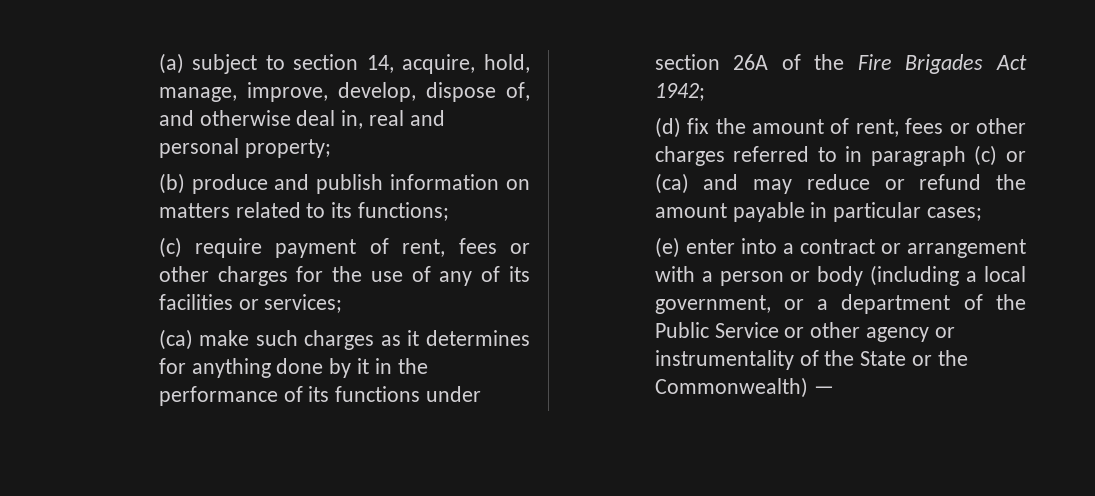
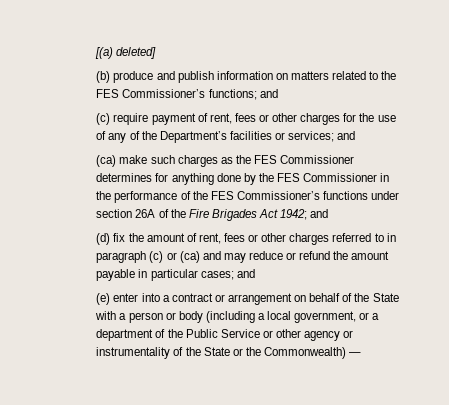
- (a) subject to section 14, acquire, hold, manage, improve, develop, dispose of, and otherwise deal in, real and personal property;
+ [(a) deleted]
- (b) produce and publish information on matters related to its functions;
+ (b) produce and publish information on matters related to the FES Commissioner’s functions; and
- (c) require payment of rent, fees or other charges for the use of any of its facilities or services;
+ (c) require payment of rent, fees or other charges for the use of any of the Department’s facilities or services; and
- (ca) make such charges as it determines for anything done by it in the performance of its functions under section 26A of the Fire Brigades Act 1942;
+ (ca) make such charges as the FES Commissioner determines for anything done by the FES Commissioner in the performance of the FES Commissioner’s functions under section 26A of the Fire Brigades Act 1942; and
- (d) fix the amount of rent, fees or other charges referred to in paragraph (c) or (ca) and may reduce or refund the amount payable in particular cases;
+ (d) fix the amount of rent, fees or other charges referred to in paragraph (c) or (ca) and may reduce or refund the amount payable in particular cases; and
- (e) enter into a contract or arrangement with a person or body (including a local government, or a department of the Public Service or other agency or instrumentality of the State or the Commonwealth) —
+ (e) enter into a contract or arrangement on behalf of the State with a person or body (including a local government, or a department of the Public Service or other agency or instrumentality of the State or the Commonwealth) —

